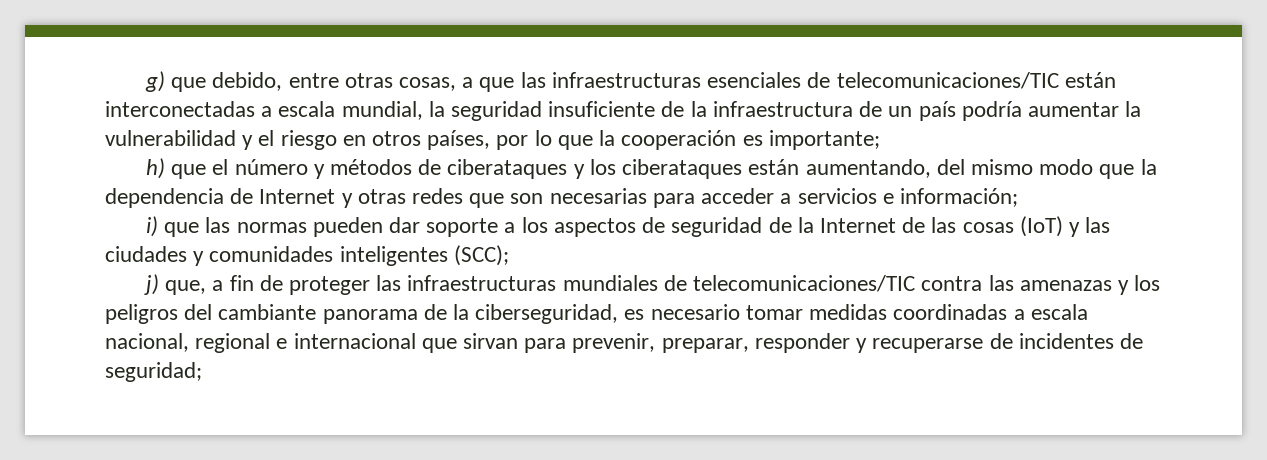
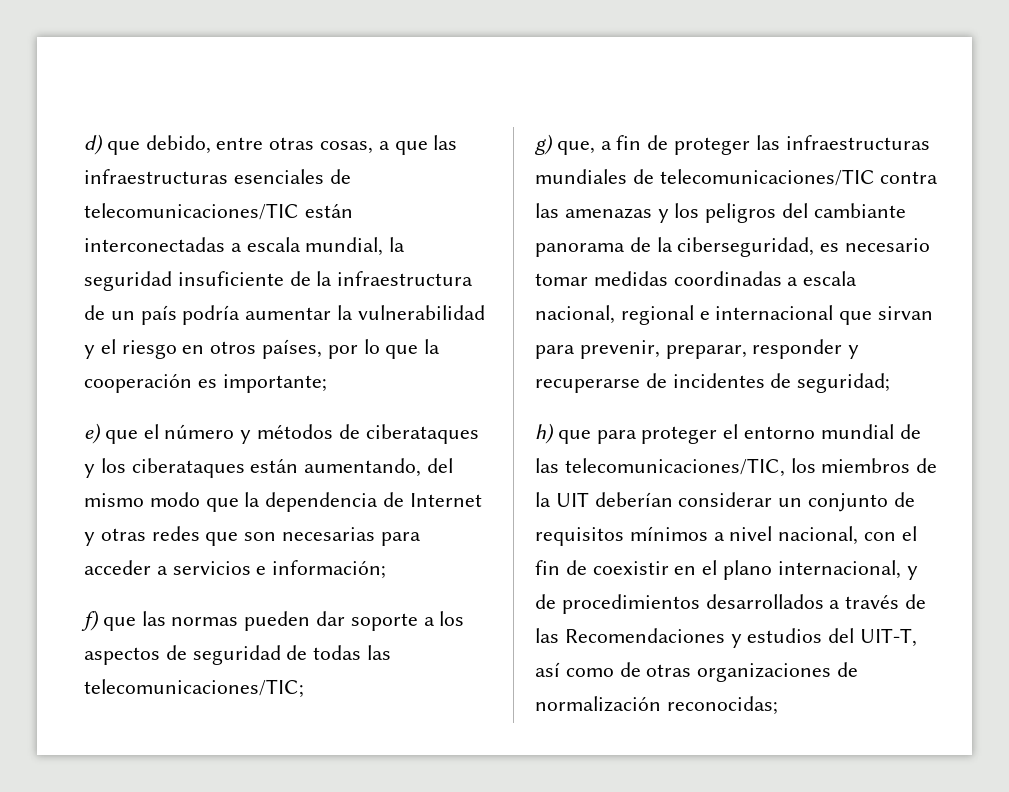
- g) que debido, entre otras cosas, a que las infraestructuras esenciales de telecomunicaciones/TIC están interconectadas a escala mundial, la seguridad insuficiente de la infraestructura de un país podría aumentar la vulnerabilidad y el riesgo en otros países, por lo que la cooperación es importante;
+ d) que debido, entre otras cosas, a que las infraestructuras esenciales de telecomunicaciones/TIC están interconectadas a escala mundial, la seguridad insuficiente de la infraestructura de un país podría aumentar la vulnerabilidad y el riesgo en otros países, por lo que la cooperación es importante;
- h) que el número y métodos de ciberataques y los ciberataques están aumentando, del mismo modo que la dependencia de Internet y otras redes que son necesarias para acceder a servicios e información;
+ e) que el número y métodos de ciberataques y los ciberataques están aumentando, del mismo modo que la dependencia de Internet y otras redes que son necesarias para acceder a servicios e información;
- i) que las normas pueden dar soporte a los aspectos de seguridad de la Internet de las cosas (IoT) y las ciudades y comunidades inteligentes (SCC);
- j) que, a fin de proteger las infraestructuras mundiales de telecomunicaciones/TIC contra las amenazas y los peligros del cambiante panorama de la ciberseguridad, es necesario tomar medidas coordinadas a escala nacional, regional e internacional que sirvan para prevenir, preparar, responder y recuperarse de incidentes de seguridad;
+ f) que las normas pueden dar soporte a los aspectos de seguridad de todas las telecomunicaciones/TIC;
+ g) que, a fin de proteger las infraestructuras mundiales de telecomunicaciones/TIC contra las amenazas y los peligros del cambiante panorama de la ciberseguridad, es necesario tomar medidas coordinadas a escala nacional, regional e internacional que sirvan para prevenir, preparar, responder y recuperarse de incidentes de seguridad;
+ h) que para proteger el entorno mundial de las telecomunicaciones/TIC, los miembros de la UIT deberían considerar un conjunto de requisitos mínimos a nivel nacional, con el fin de coexistir en el plano internacional, y de procedimientos desarrollados a través de las Recomendaciones y estudios del UIT-T, así como de otras organizaciones de normalización reconocidas;

